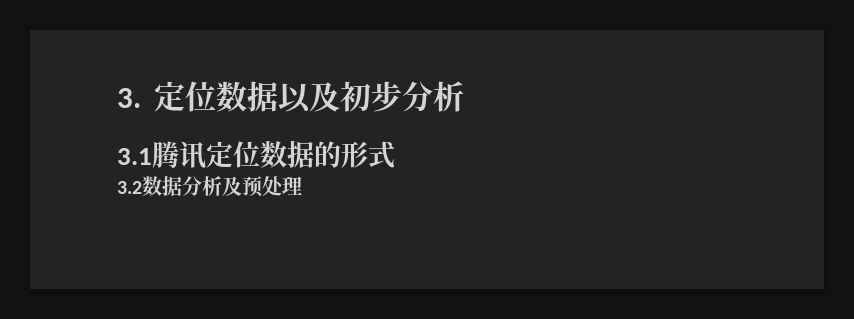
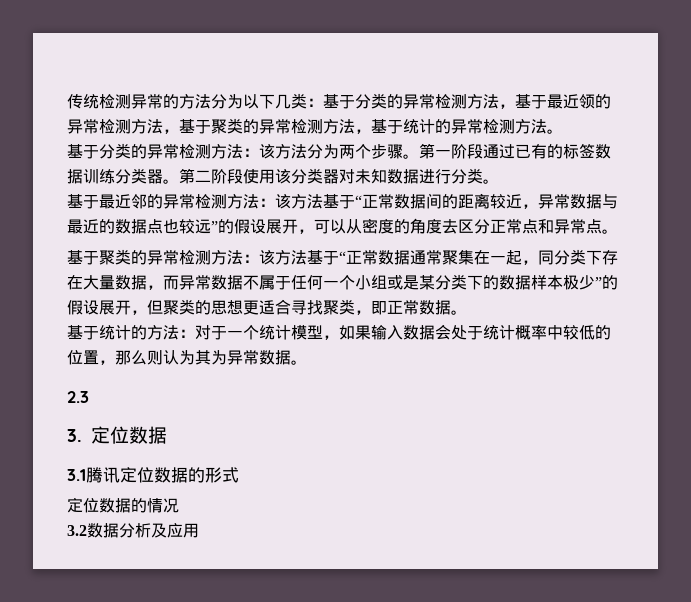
+ 传统检测异常的方法分为以下几类：基于分类的异常检测方法，基于最近领的异常检测方法，基于聚类的异常检测方法，基于统计的异常检测方法。
+ 基于分类的异常检测方法：该方法分为两个步骤。第一阶段通过已有的标签数据训练分类器。第二阶段使用该分类器对未知数据进行分类。
+ 基于最近邻的异常检测方法：该方法基于“正常数据间的距离较近，异常数据与最近的数据点也较远”的假设展开，可以从密度的角度去区分正常点和异常点。
+ 基于聚类的异常检测方法：该方法基于“正常数据通常聚集在一起，同分类下存在大量数据，而异常数据不属于任何一个小组或是某分类下的数据样本极少”的假设展开，但聚类的思想更适合寻找聚类，即正常数据。
+ 基于统计的方法：对于一个统计模型，如果输入数据会处于统计概率中较低的位置，那么则认为其为异常数据。
+ 2.3
- 3.定位数据以及初步分析
+ 3.定位数据
+ 定位数据的情况
- 3.2数据分析及预处理
+ 3.2数据分析及应用

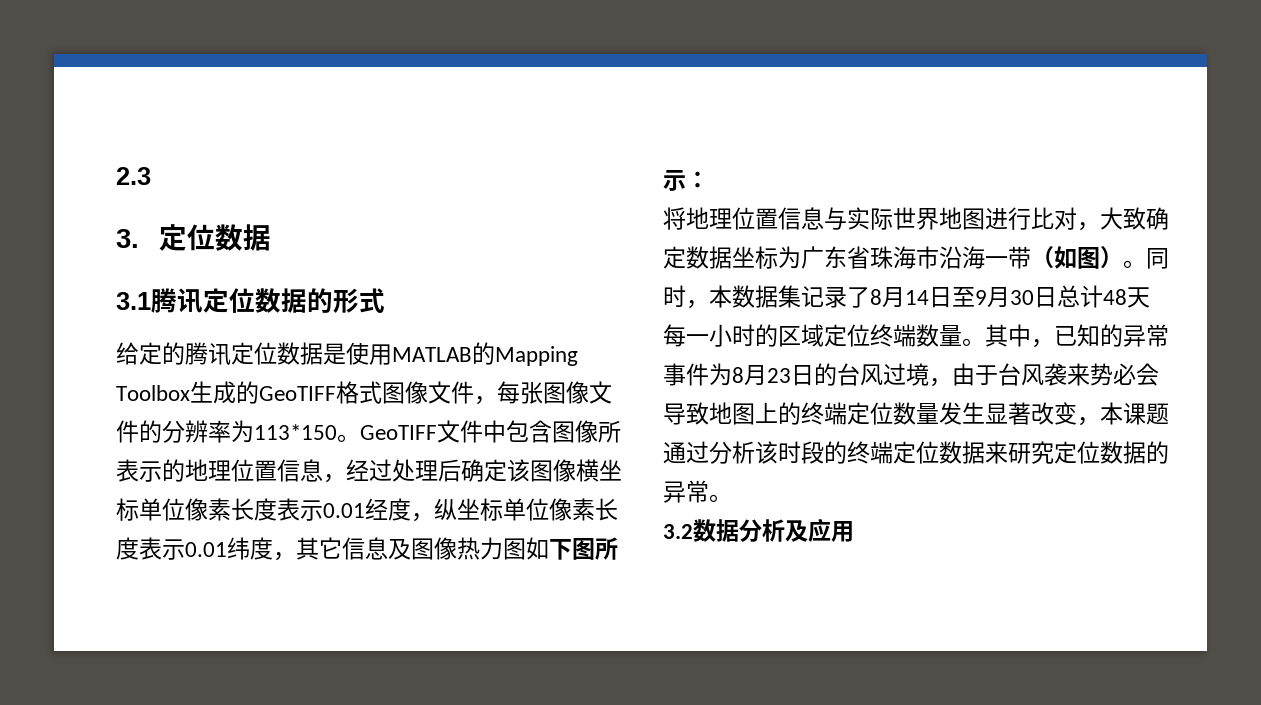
- 传统检测异常的方法分为以下几类：基于分类的异常检测方法，基于最近领的异常检测方法，基于聚类的异常检测方法，基于统计的异常检测方法。
- 基于分类的异常检测方法：该方法分为两个步骤。第一阶段通过已有的标签数据训练分类器。第二阶段使用该分类器对未知数据进行分类。
- 基于最近邻的异常检测方法：该方法基于“正常数据间的距离较近，异常数据与最近的数据点也较远”的假设展开，可以从密度的角度去区分正常点和异常点。
- 基于聚类的异常检测方法：该方法基于“正常数据通常聚集在一起，同分类下存在大量数据，而异常数据不属于任何一个小组或是某分类下的数据样本极少”的假设展开，但聚类的思想更适合寻找聚类，即正常数据。
- 基于统计的方法：对于一个统计模型，如果输入数据会处于统计概率中较低的位置，那么则认为其为异常数据。
- 定位数据的情况
+ 给定的腾讯定位数据是使用MATLAB的Mapping Toolbox生成的GeoTIFF格式图像文件，每张图像文件的分辨率为113*150。GeoTIFF文件中包含图像所表示的地理位置信息，经过处理后确定该图像横坐标单位像素长度表示0.01经度，纵坐标单位像素长度表示0.01纬度，其它信息及图像热力图如下图所示：
+ 将地理位置信息与实际世界地图进行比对，大致确定数据坐标为广东省珠海市沿海一带（如图）。同时，本数据集记录了8月14日至9月30日总计48天每一小时的区域定位终端数量。其中，已知的异常事件为8月23日的台风过境，由于台风袭来势必会导致地图上的终端定位数量发生显著改变，本课题通过分析该时段的终端定位数据来研究定位数据的异常。

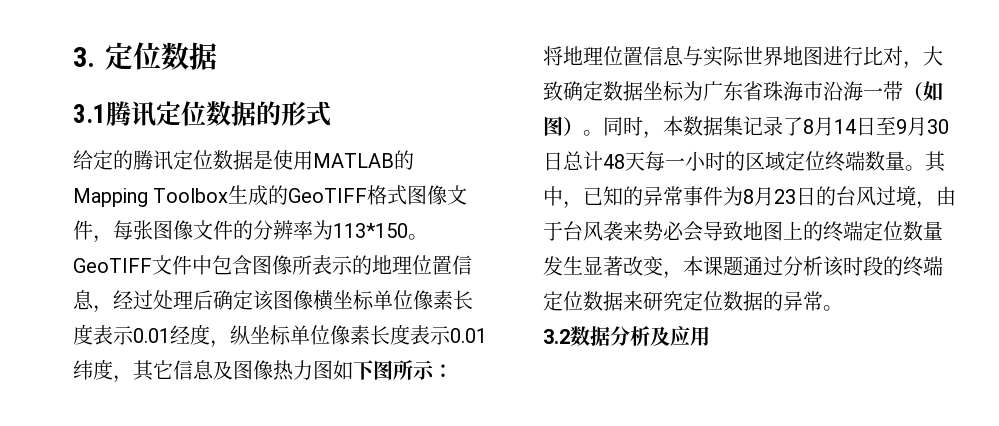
- 2.3

